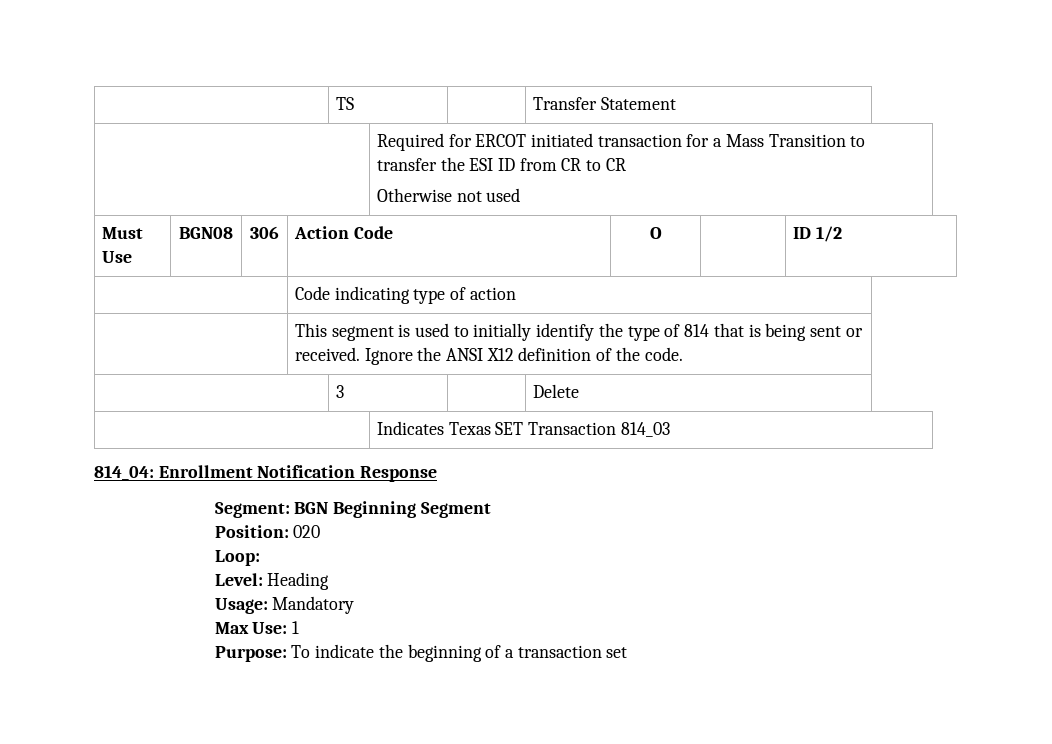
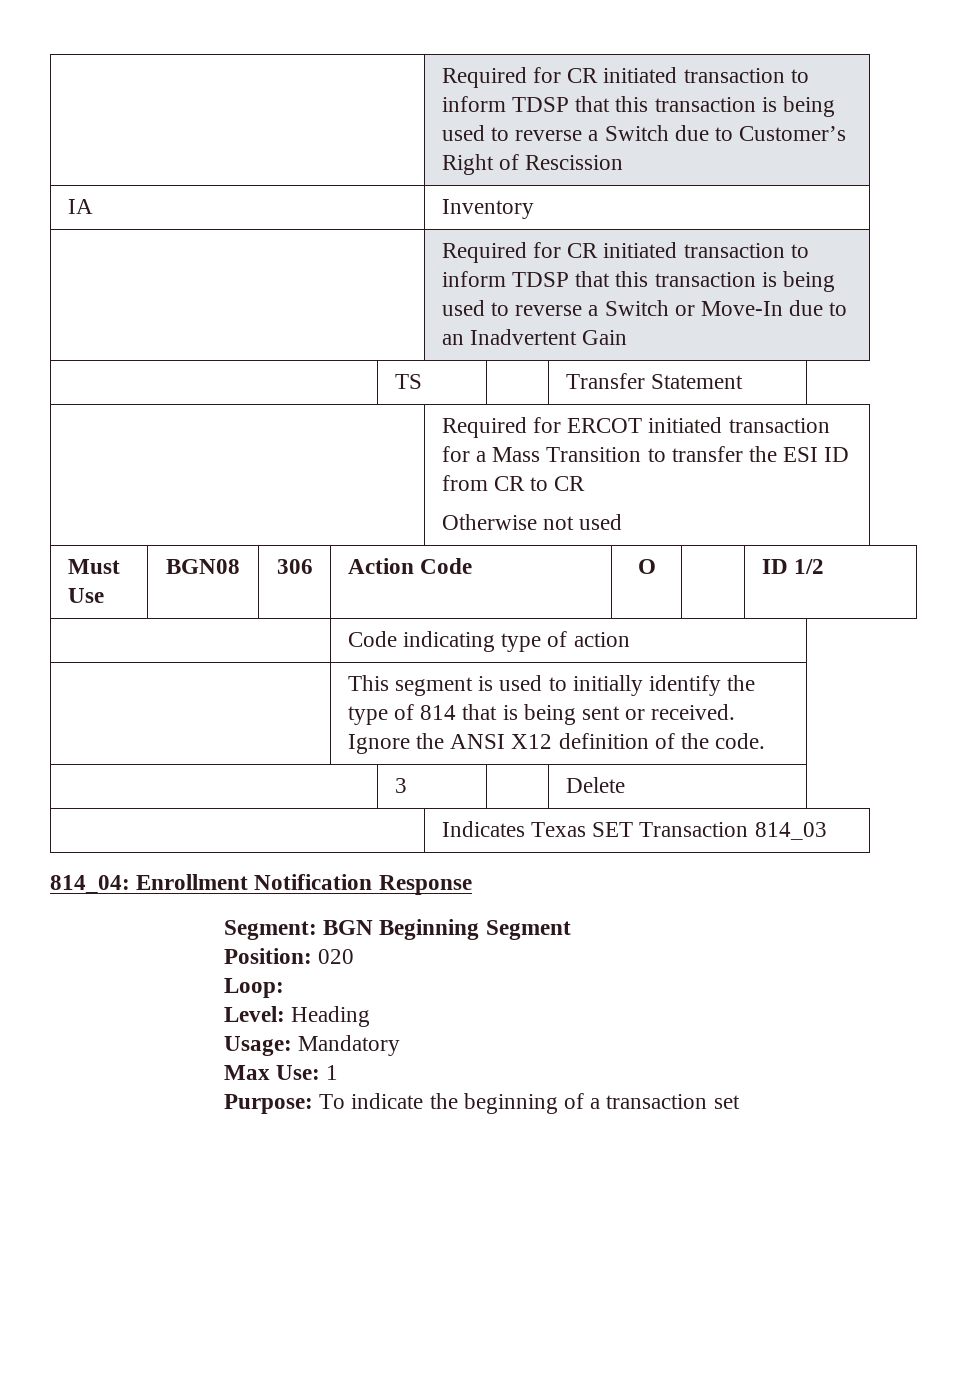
+ | Required for CR initiated transaction to inform TDSP that this transaction is being used to reverse a Switch due to Customer’s Right of Rescission
+ IA | Inventory
+ | Required for CR initiated transaction to inform TDSP that this transaction is being used to reverse a Switch or Move-In due to an Inadvertent Gain

